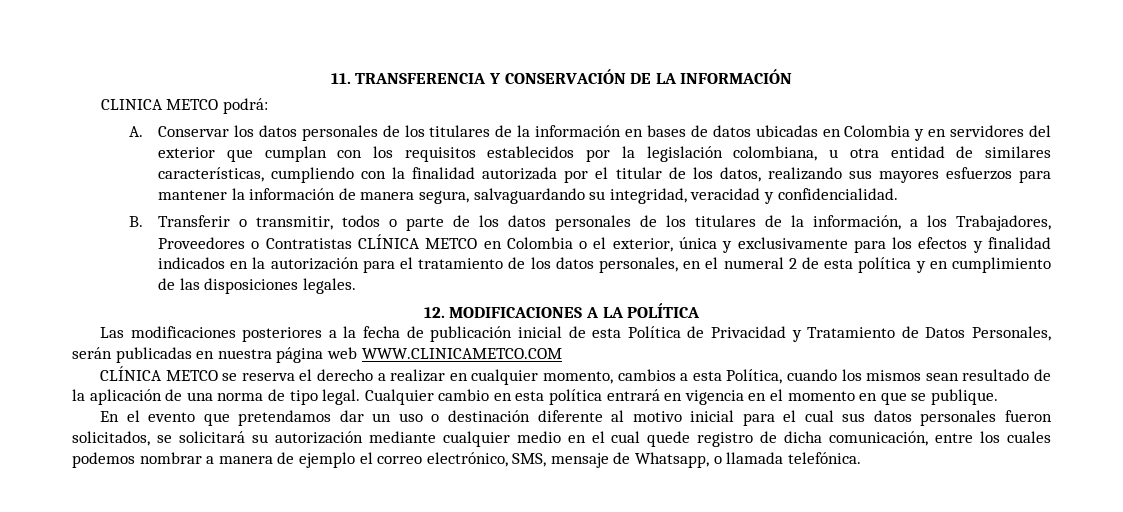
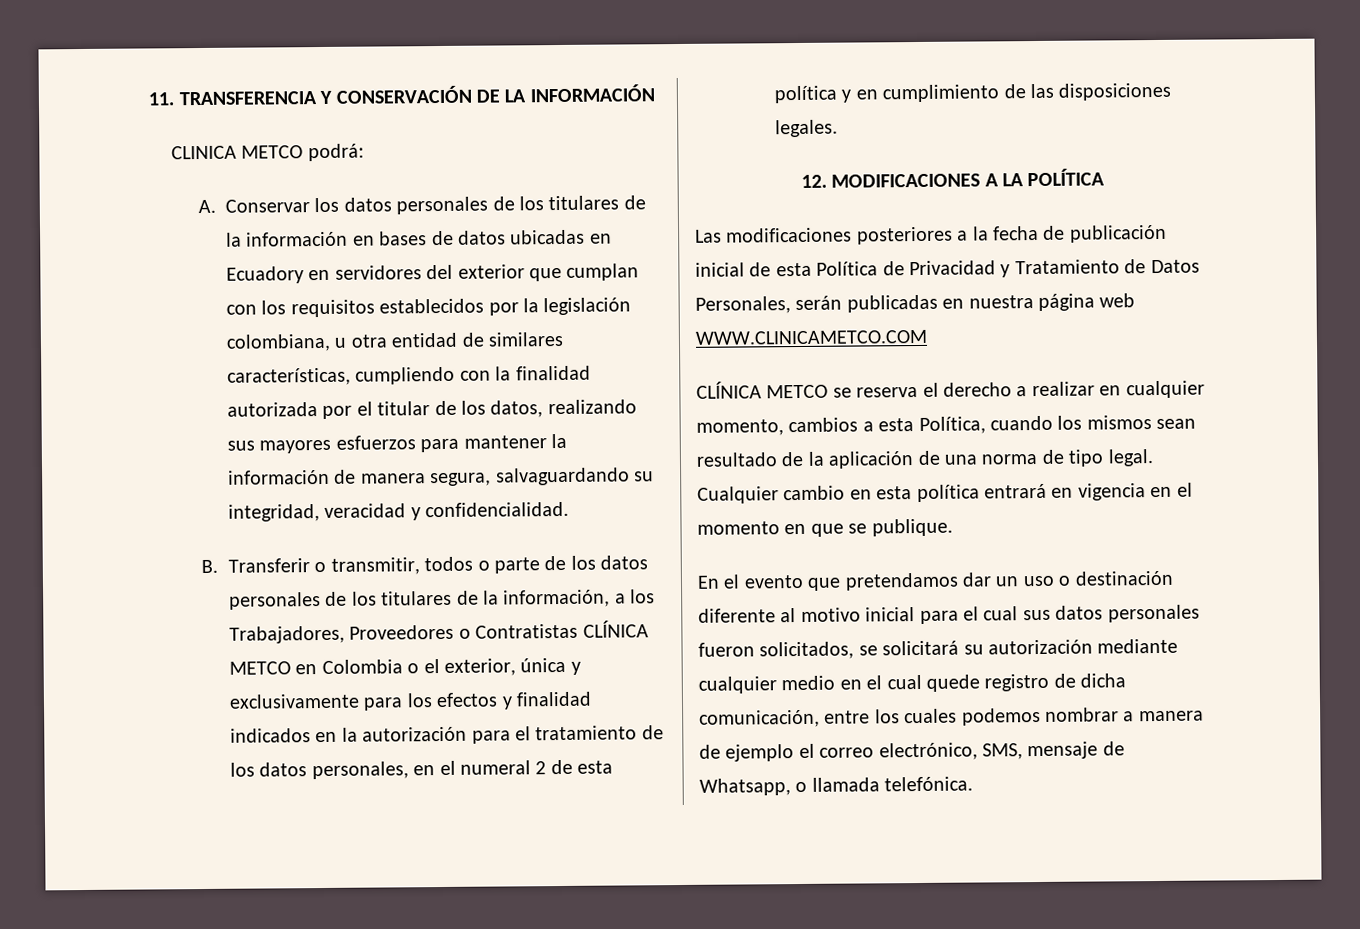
- A. Conservar los datos personales de los titulares de la información en bases de datos ubicadas en Colombia y en servidores del exterior que cumplan con los requisitos establecidos por la legislación colombiana, u otra entidad de similares características, cumpliendo con la finalidad autorizada por el titular de los datos, realizando sus mayores esfuerzos para mantener la información de manera segura, salvaguardando su integridad, veracidad y confidencialidad.
+ A. Conservar los datos personales de los titulares de la información en bases de datos ubicadas en Ecuadory en servidores del exterior que cumplan con los requisitos establecidos por la legislación colombiana, u otra entidad de similares características, cumpliendo con la finalidad autorizada por el titular de los datos, realizando sus mayores esfuerzos para mantener la información de manera segura, salvaguardando su integridad, veracidad y confidencialidad.

